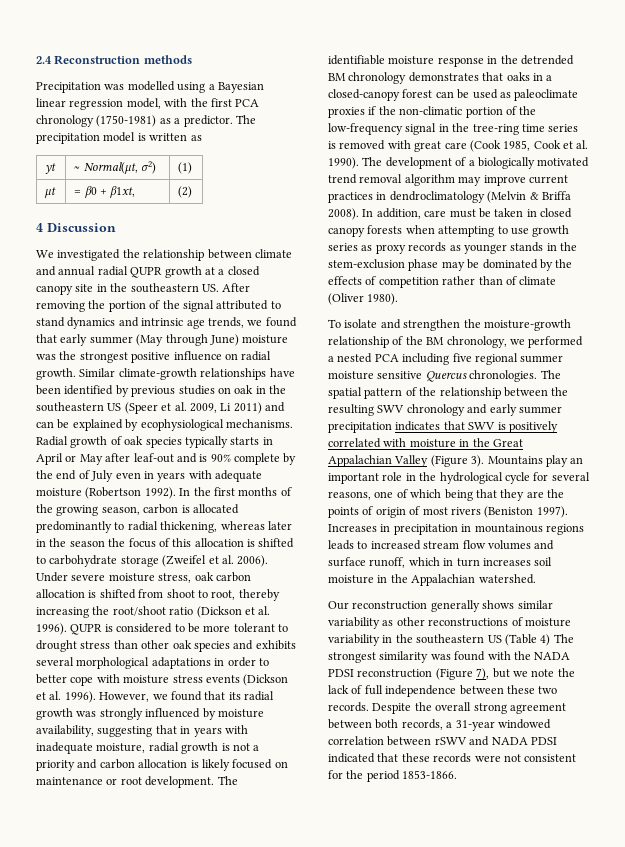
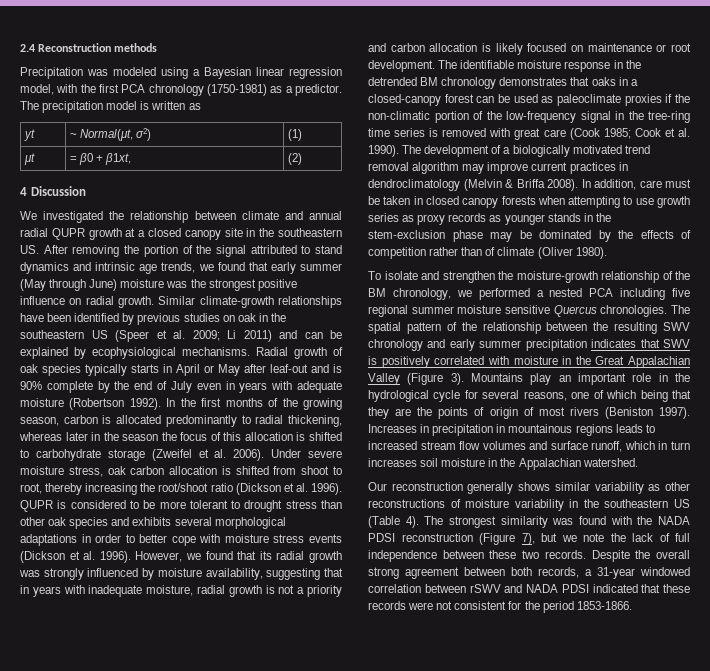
- Precipitation was modelled using a Bayesian linear regression model, with the first PCA chronology (1750-1981) as a predictor.
+ Precipitation was modeled using a Bayesian linear regression model, with the first PCA chronology (1750-1981) as a predictor.
- Similar climate-growth relationships have been identified by previous studies on oak in the southeastern US (Speer et al. 2009, Li 2011) and can be explained by ecophysiological mechanisms.
+ Similar climate-growth relationships have been identified by previous studies on oak in the southeastern US (Speer et al. 2009; Li 2011) and can be explained by ecophysiological mechanisms.
- The identifiable moisture response in the detrended BM chronology demonstrates that oaks in a closed-canopy forest can be used as paleoclimate proxies if the non-climatic portion of the low-frequency signal in the tree-ring time series is removed with great care (Cook 1985, Cook et al. 1990).
+ The identifiable moisture response in the detrended BM chronology demonstrates that oaks in a closed-canopy forest can be used as paleoclimate proxies if the non-climatic portion of the low-frequency signal in the tree-ring time series is removed with great care (Cook 1985; Cook et al. 1990).
- Our reconstruction generally shows similar variability as other reconstructions of moisture variability in the southeastern US (Table 4) The strongest similarity was found with the NADA PDSI reconstruction (Figure 7), but we note the lack of full independence between these two records.
+ Our reconstruction generally shows similar variability as other reconstructions of moisture variability in the southeastern US (Table 4). The strongest similarity was found with the NADA PDSI reconstruction (Figure 7), but we note the lack of full independence between these two records.

